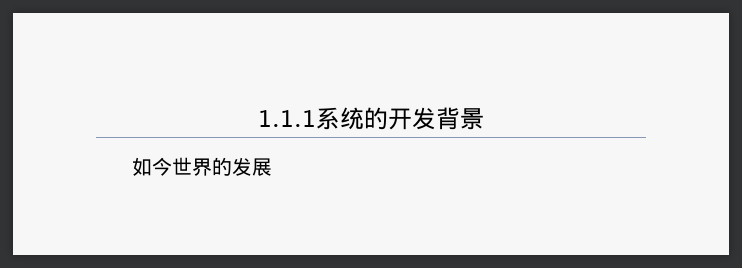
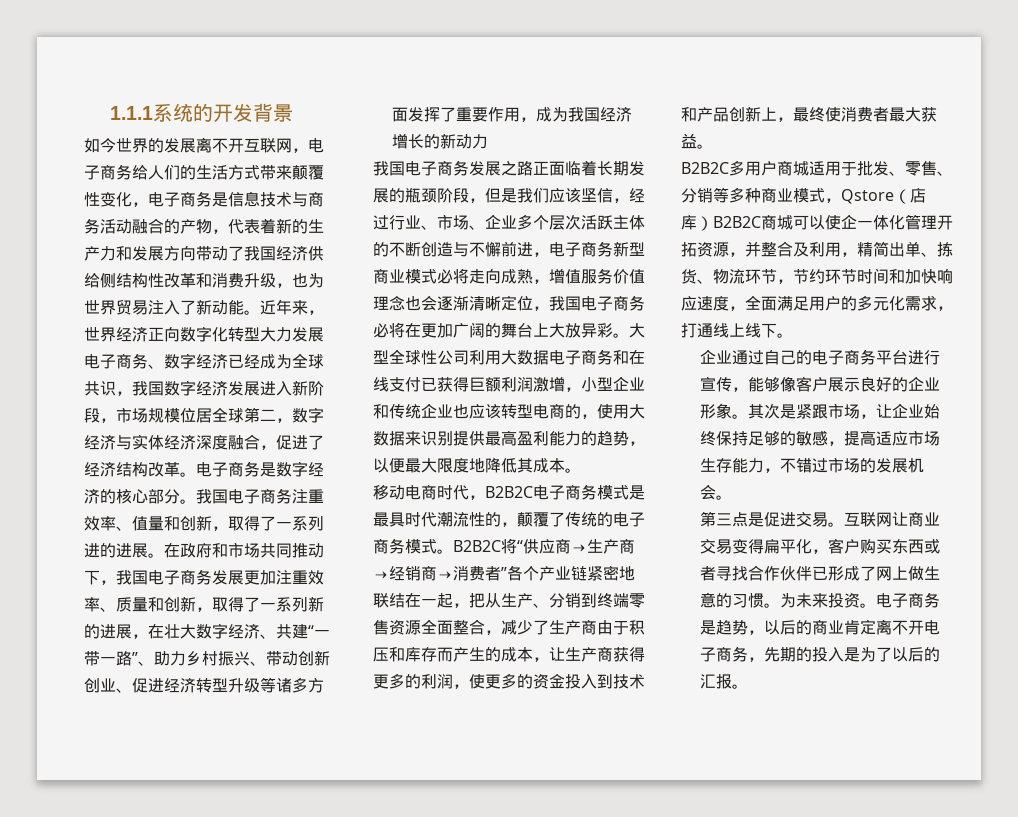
- 如今世界的发展
+ 如今世界的发展离不开互联网，电子商务给人们的生活方式带来颠覆性变化，电子商务是信息技术与商务活动融合的产物，代表着新的生产力和发展方向带动了我国经济供给侧结构性改革和消费升级，也为世界贸易注入了新动能。近年来，世界经济正向数字化转型大力发展电子商务、数字经济已经成为全球共识，我国数字经济发展进入新阶段，市场规模位居全球第二，数字经济与实体经济深度融合，促进了经济结构改革。电子商务是数字经济的核心部分。我国电子商务注重效率、值量和创新，取得了一系列进的进展。在政府和市场共同推动下，我国电子商务发展更加注重效率、质量和创新，取得了一系列新的进展，在壮大数字经济、共建“一带一路”、助力乡村振兴、带动创新创业、促进经济转型升级等诸多方面发挥了重要作用，成为我国经济增长的新动力
+ 我国电子商务发展之路正面临着长期发展的瓶颈阶段，但是我们应该坚信，经过行业、市场、企业多个层次活跃主体的不断创造与不懈前进，电子商务新型商业模式必将走向成熟，增值服务价值理念也会逐渐清晰定位，我国电子商务必将在更加广阔的舞台上大放异彩。大型全球性公司利用大数据电子商务和在线支付已获得巨额利润激增，小型企业和传统企业也应该转型电商的，使用大数据来识别提供最高盈利能力的趋势，以便最大限度地降低其成本。
+ 移动电商时代，B2B2C电子商务模式是最具时代潮流性的，颠覆了传统的电子商务模式。B2B2C将“供应商→生产商→经销商→消费者”各个产业链紧密地联结在一起，把从生产、分销到终端零售资源全面整合，减少了生产商由于积压和库存而产生的成本，让生产商获得更多的利润，使更多的资金投入到技术和产品创新上，最终使消费者最大获益。
+ B2B2C多用户商城适用于批发、零售、分销等多种商业模式，Qstore（店库）B2B2C商城可以使企一体化管理开拓资源，并整合及利用，精简出单、拣货、物流环节，节约环节时间和加快响应速度，全面满足用户的多元化需求，打通线上线下。
+ 企业通过自己的电子商务平台进行宣传，能够像客户展示良好的企业形象。其次是紧跟市场，让企业始终保持足够的敏感，提高适应市场生存能力，不错过市场的发展机会。
+ 第三点是促进交易。互联网让商业交易变得扁平化，客户购买东西或者寻找合作伙伴已形成了网上做生意的习惯。为未来投资。电子商务是趋势，以后的商业肯定离不开电子商务，先期的投入是为了以后的汇报。

